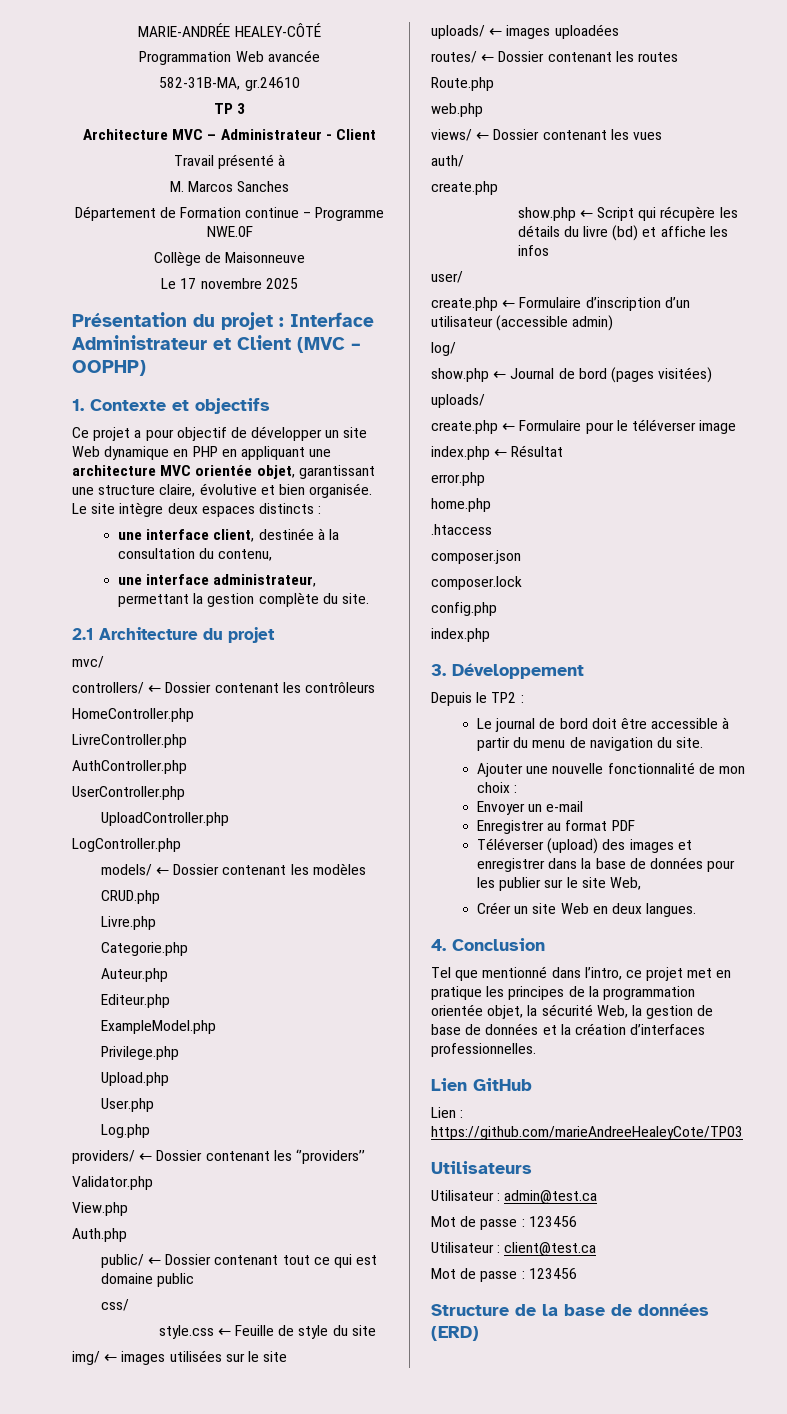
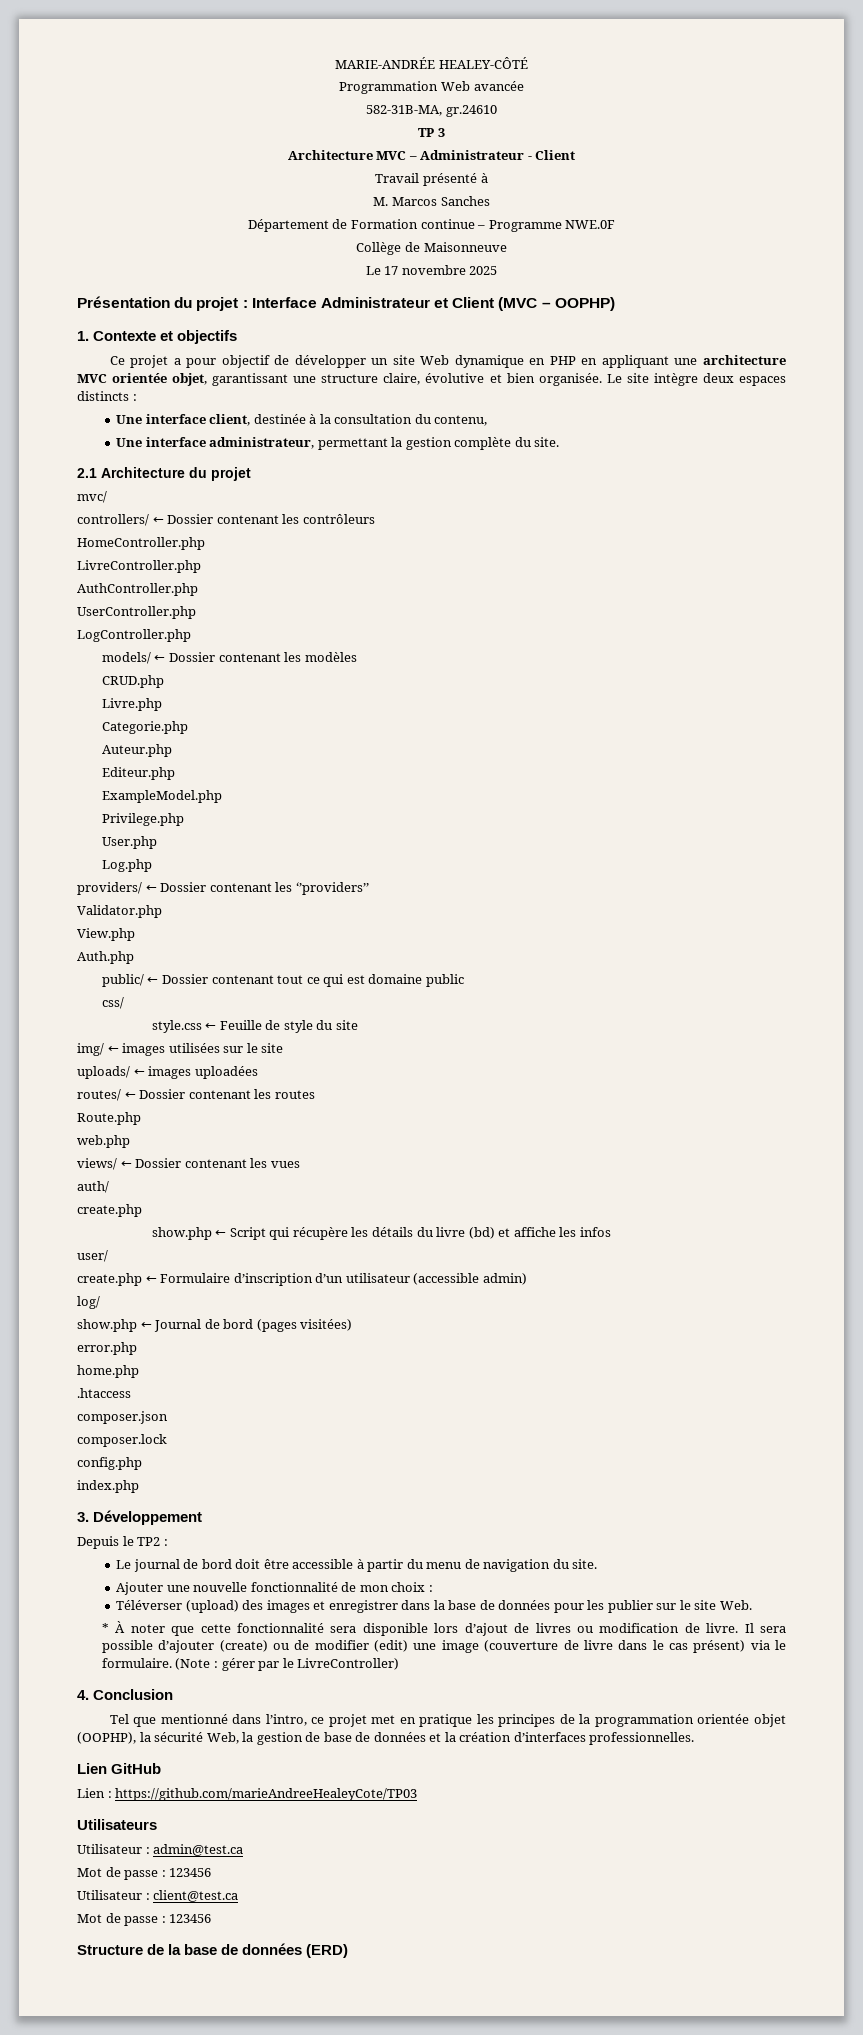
- une interface client, destinée à la consultation du contenu,
+ Une interface client, destinée à la consultation du contenu,
- une interface administrateur, permettant la gestion complète du site.
+ Une interface administrateur, permettant la gestion complète du site.
- UploadController.php
- Upload.php
  show.php ← Journal de bord (pages visitées)
- uploads/
- create.php ← Formulaire pour le téléverser image
- index.php ← Résultat
- Envoyer un e-mail
- Enregistrer au format PDF
- Téléverser (upload) des images et enregistrer dans la base de données pour les publier sur le site Web,
- Créer un site Web en deux langues.
+ Téléverser (upload) des images et enregistrer dans la base de données pour les publier sur le site Web.
+ * À noter que cette fonctionnalité sera disponible lors d’ajout de livres ou modification de livre. Il sera possible d’ajouter (create) ou de modifier (edit) une image (couverture de livre dans le cas présent) via le formulaire. (Note : gérer par le LivreController)
- Tel que mentionné dans l’intro, ce projet met en pratique les principes de la programmation orientée objet, la sécurité Web, la gestion de base de données et la création d’interfaces professionnelles.
+ Tel que mentionné dans l’intro, ce projet met en pratique les principes de la programmation orientée objet (OOPHP), la sécurité Web, la gestion de base de données et la création d’interfaces professionnelles.

